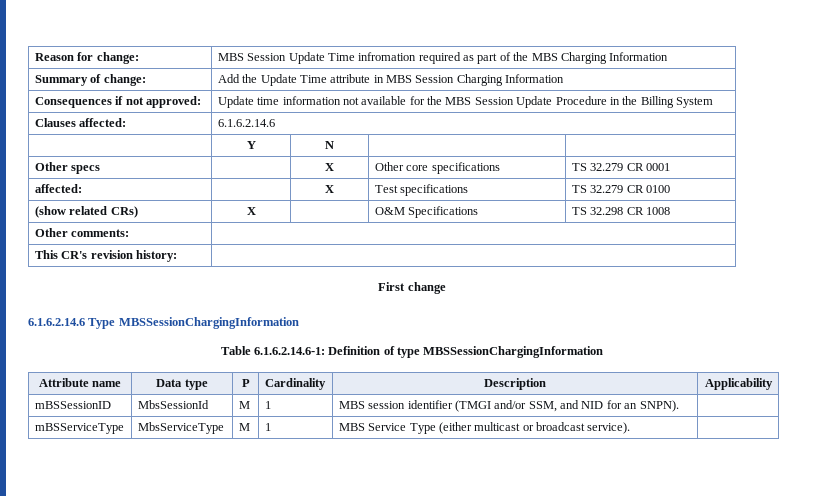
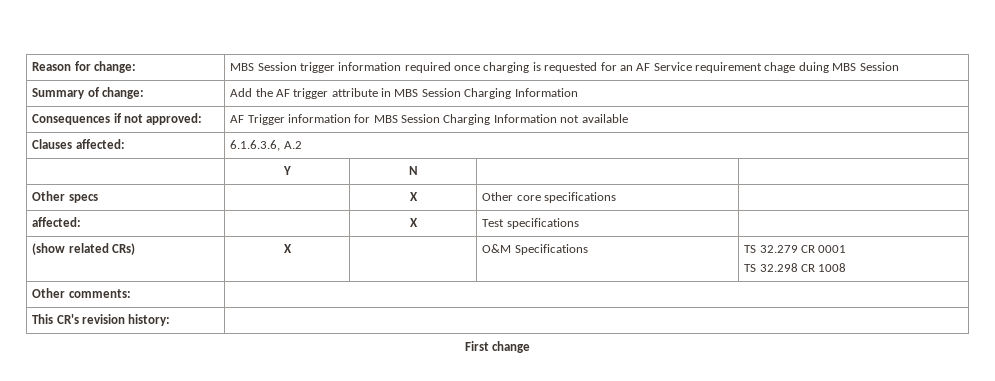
- Reason for change: | MBS Session Update Time infromation required as part of the MBS Charging Information
+ Reason for change: | MBS Session trigger information required once charging is requested for an AF Service requirement chage duing MBS Session
- Summary of change: | Add the Update Time attribute in MBS Session Charging Information
+ Summary of change: | Add the AF trigger attribute in MBS Session Charging Information
- Consequences if not approved: | Update time information not available for the MBS Session Update Procedure in the Billing System
+ Consequences if not approved: | AF Trigger information for MBS Session Charging Information not available
- Clauses affected: | 6.1.6.2.14.6
+ Clauses affected: | 6.1.6.3.6, A.2
- Other specs | | X | Other core specifications | TS 32.279 CR 0001
+ Other specs | | X | Other core specifications |
- affected: | | X | Test specifications | TS 32.279 CR 0100
+ affected: | | X | Test specifications |
- (show related CRs) | X | | O&M Specifications | TS 32.298 CR 1008
+ (show related CRs) | X | | O&M Specifications | TS 32.279 CR 0001
+ TS 32.298 CR 1008
- 6.1.6.2.14.6 Type MBSSessionChargingInformation
- Table 6.1.6.2.14.6-1: Definition of type MBSSessionChargingInformation
- Attribute name | Data type | P | Cardinality | Description | Applicability
- mBSSessionID | MbsSessionId | M | 1 | MBS session identifier (TMGI and/or SSM, and NID for an SNPN). |
- mBSServiceType | MbsServiceType | M | 1 | MBS Service Type (either multicast or broadcast service). |

